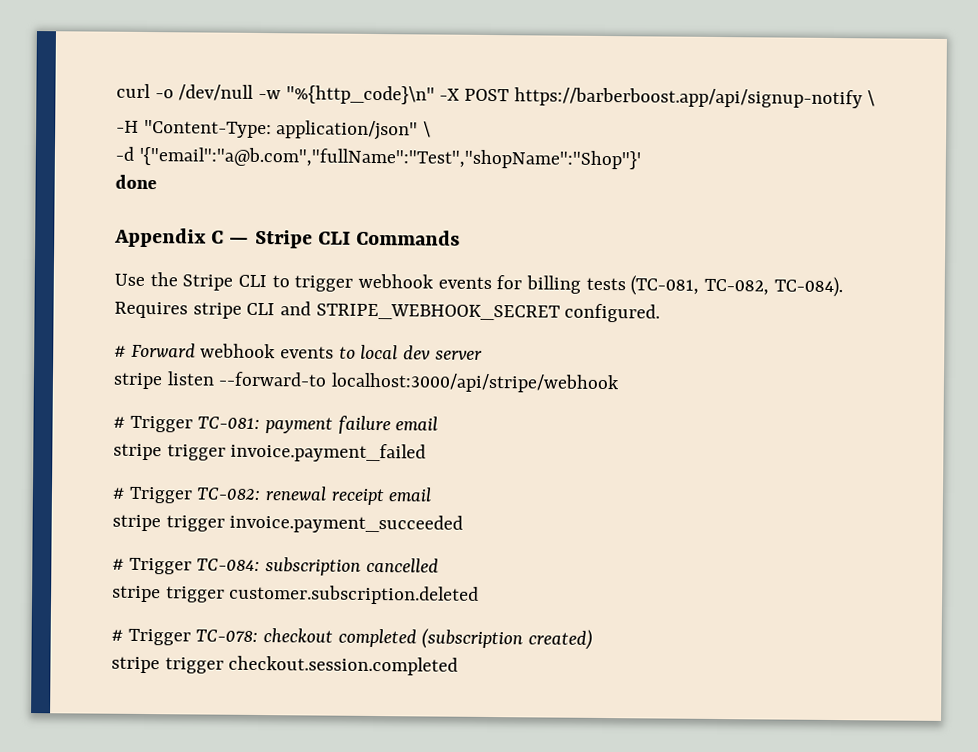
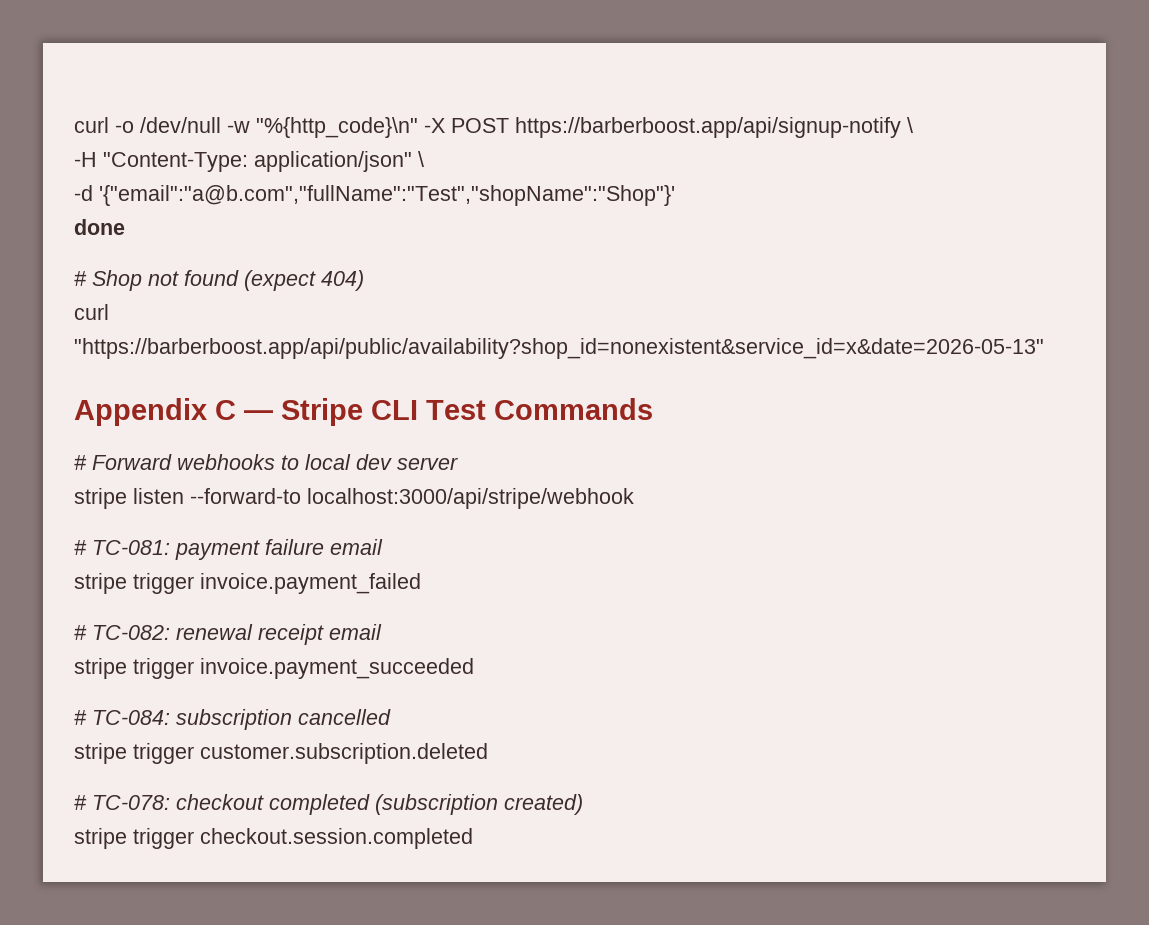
+ # Shop not found (expect 404)
+ curl "https://barberboost.app/api/public/availability?shop_id=nonexistent&service_id=x&date=2026-05-13"
- Appendix C — Stripe CLI Commands
+ Appendix C — Stripe CLI Test Commands
- Use the Stripe CLI to trigger webhook events for billing tests (TC-081, TC-082, TC-084). Requires stripe CLI and STRIPE_WEBHOOK_SECRET configured.
- # Forward webhook events to local dev server
+ # Forward webhooks to local dev server
- # Trigger TC-081: payment failure email
+ # TC-081: payment failure email
- # Trigger TC-082: renewal receipt email
+ # TC-082: renewal receipt email
- # Trigger TC-084: subscription cancelled
+ # TC-084: subscription cancelled
- # Trigger TC-078: checkout completed (subscription created)
+ # TC-078: checkout completed (subscription created)

